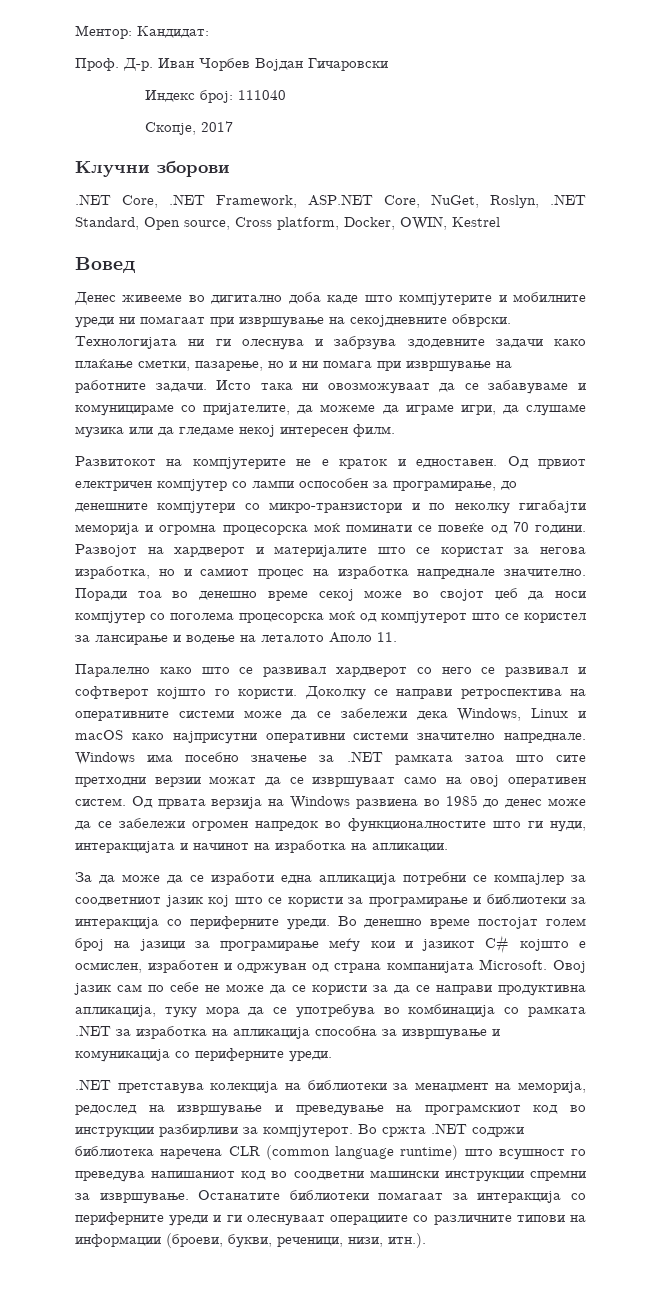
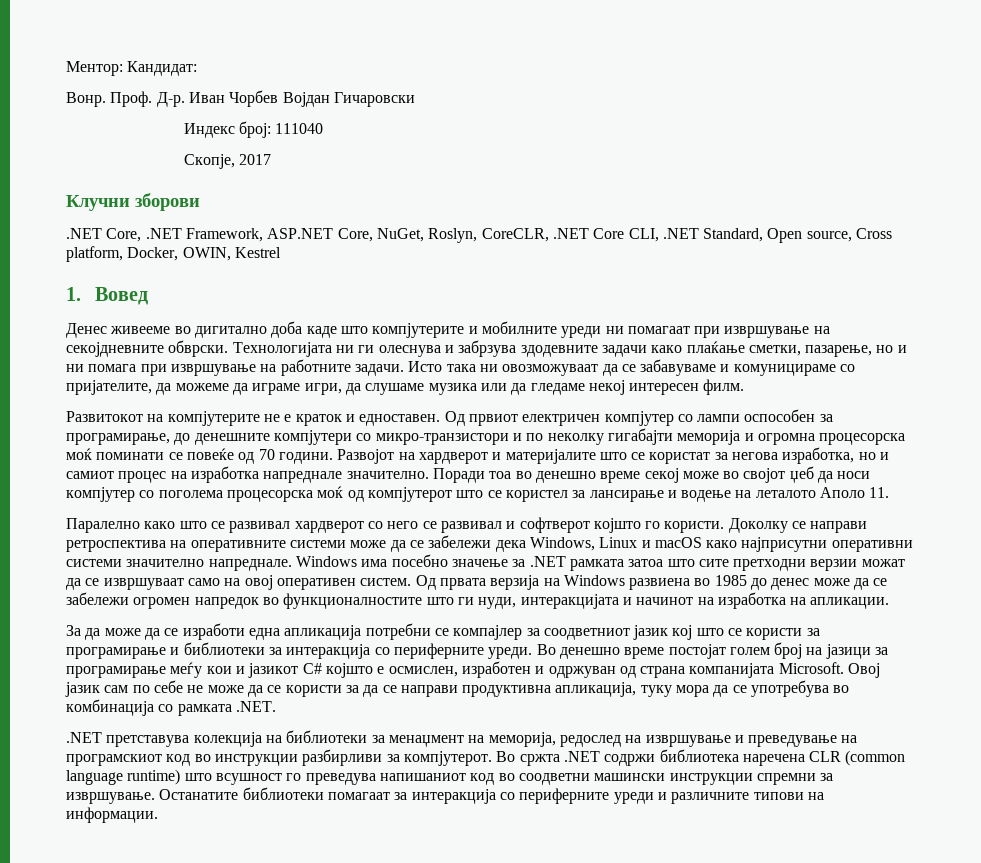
+ Вонр.
- .NET Core, .NET Framework, ASP.NET Core, NuGet, Roslyn, .NET Standard, Open source, Cross platform, Docker, OWIN, Kestrel
+ .NET Core, .NET Framework, ASP.NET Core, NuGet, Roslyn, CoreCLR, .NET Core CLI, .NET Standard, Open source, Cross platform, Docker, OWIN, Kestrel
- Вовед
+ 1. Вовед
- Овој јазик сам по себе не може да се користи за да се направи продуктивна апликација, туку мора да се употребува во комбинација со рамката .NET за изработка на апликација способна за извршување и комуникација со периферните уреди.
+ Овој јазик сам по себе не може да се користи за да се направи продуктивна апликација, туку мора да се употребува во комбинација со рамката .NET.
- Останатите библиотеки помагаат за интеракција со периферните уреди и ги олеснуваат операциите со различните типови на информации (броеви, букви, реченици, низи, итн.).
+ Останатите библиотеки помагаат за интеракција со периферните уреди и различните типови на информации.

